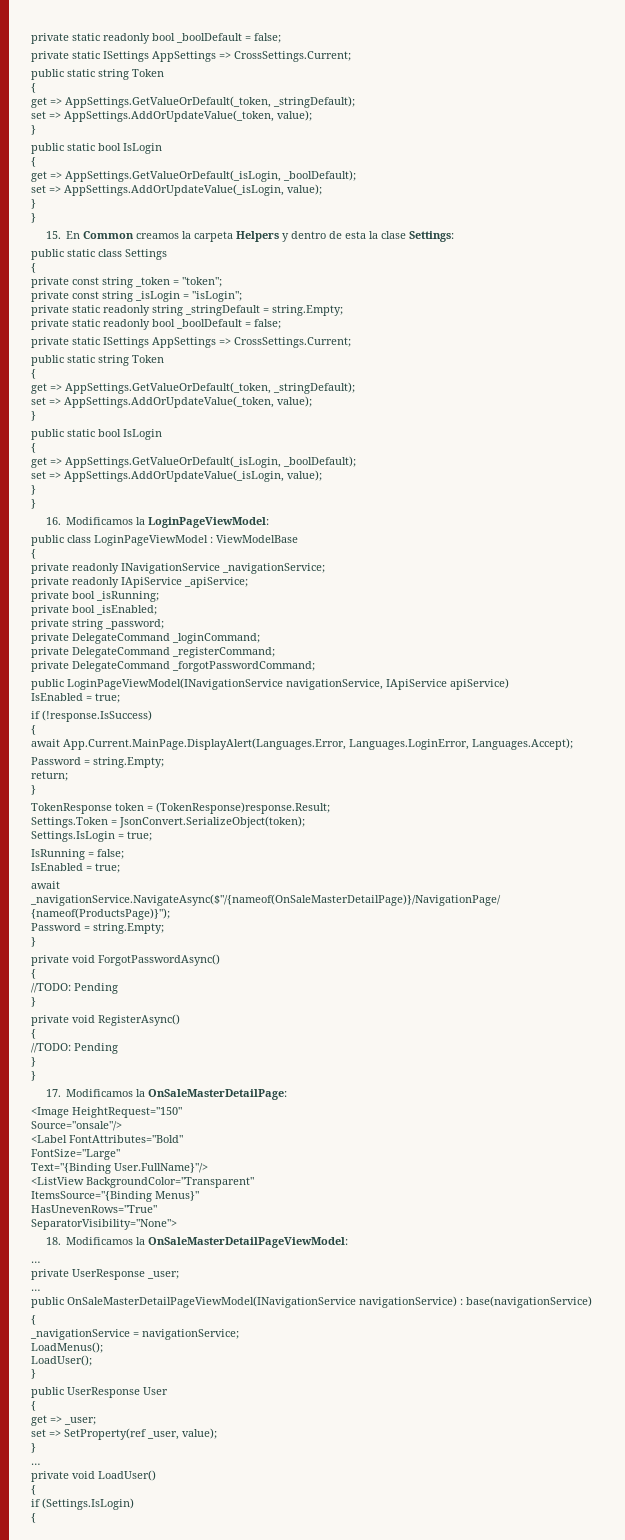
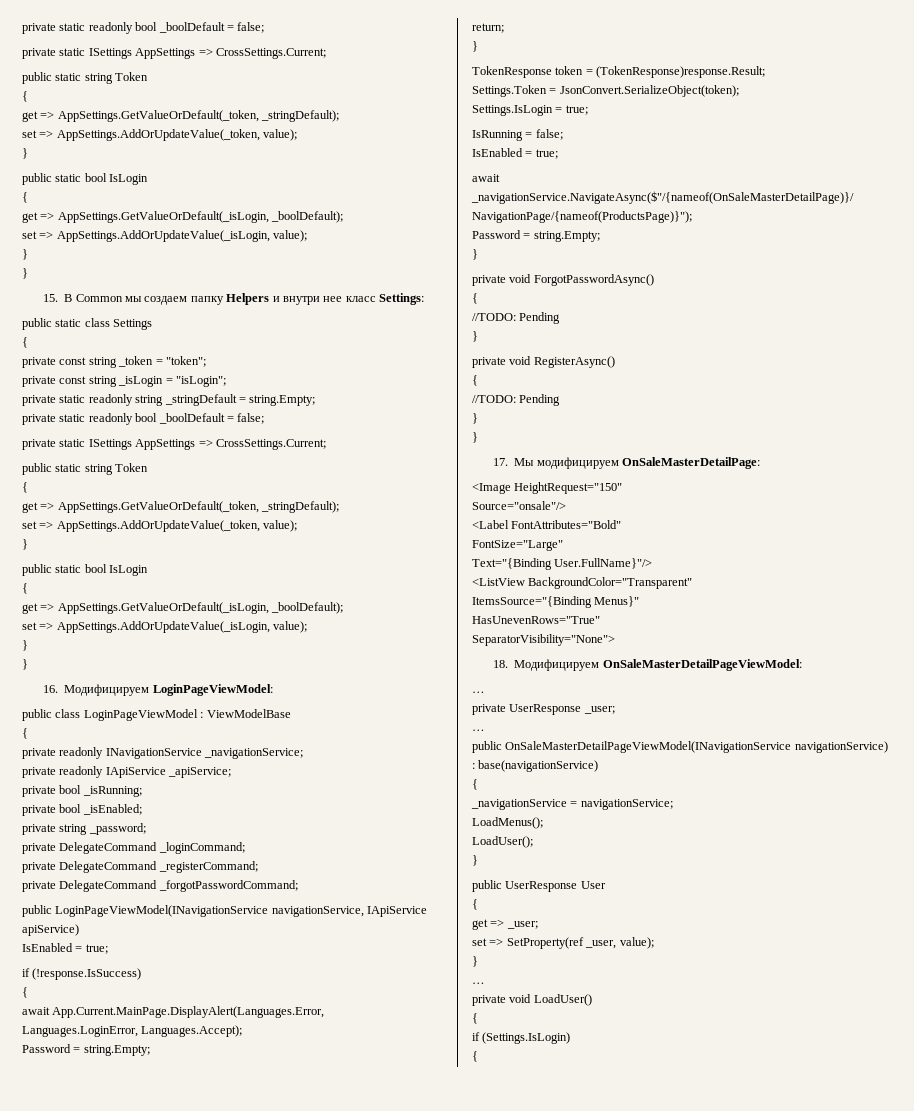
- 15. En Common creamos la carpeta Helpers y dentro de esta la clase Settings:
+ 15. В Common мы создаем папку Helpers и внутри нее класс Settings:
- 16. Modificamos la LoginPageViewModel:
+ 16. Модифицируем LoginPageViewModel:
- 17. Modificamos la OnSaleMasterDetailPage:
+ 17. Мы модифицируем OnSaleMasterDetailPage:
- 18. Modificamos la OnSaleMasterDetailPageViewModel:
+ 18. Модифицируем OnSaleMasterDetailPageViewModel:

